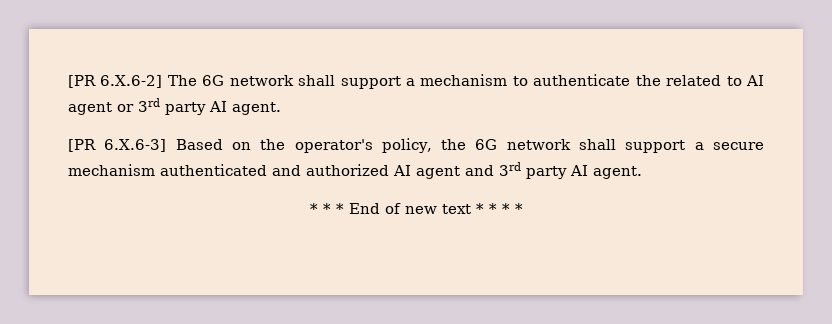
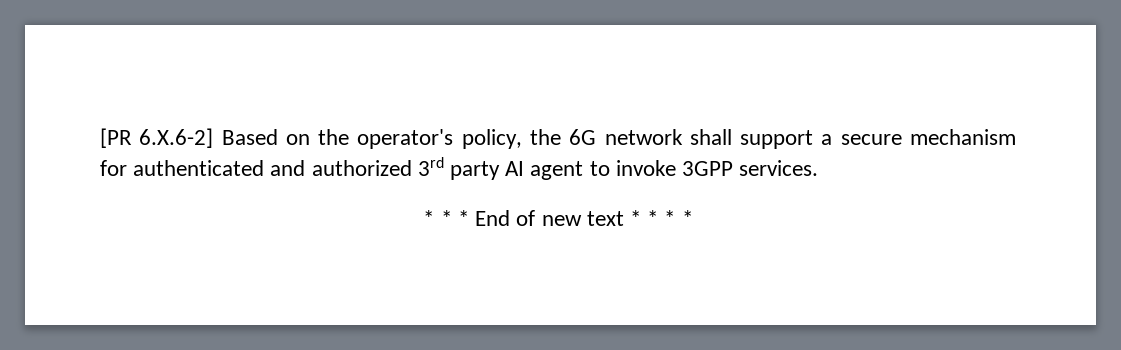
- [PR 6.X.6-2] The 6G network shall support a mechanism to authenticate the related to AI agent or 3rd party AI agent.
- [PR 6.X.6-3] Based on the operator's policy, the 6G network shall support a secure mechanism authenticated and authorized AI agent and 3rd party AI agent.
+ [PR 6.X.6-2] Based on the operator's policy, the 6G network shall support a secure mechanism for authenticated and authorized 3rd party AI agent to invoke 3GPP services.

